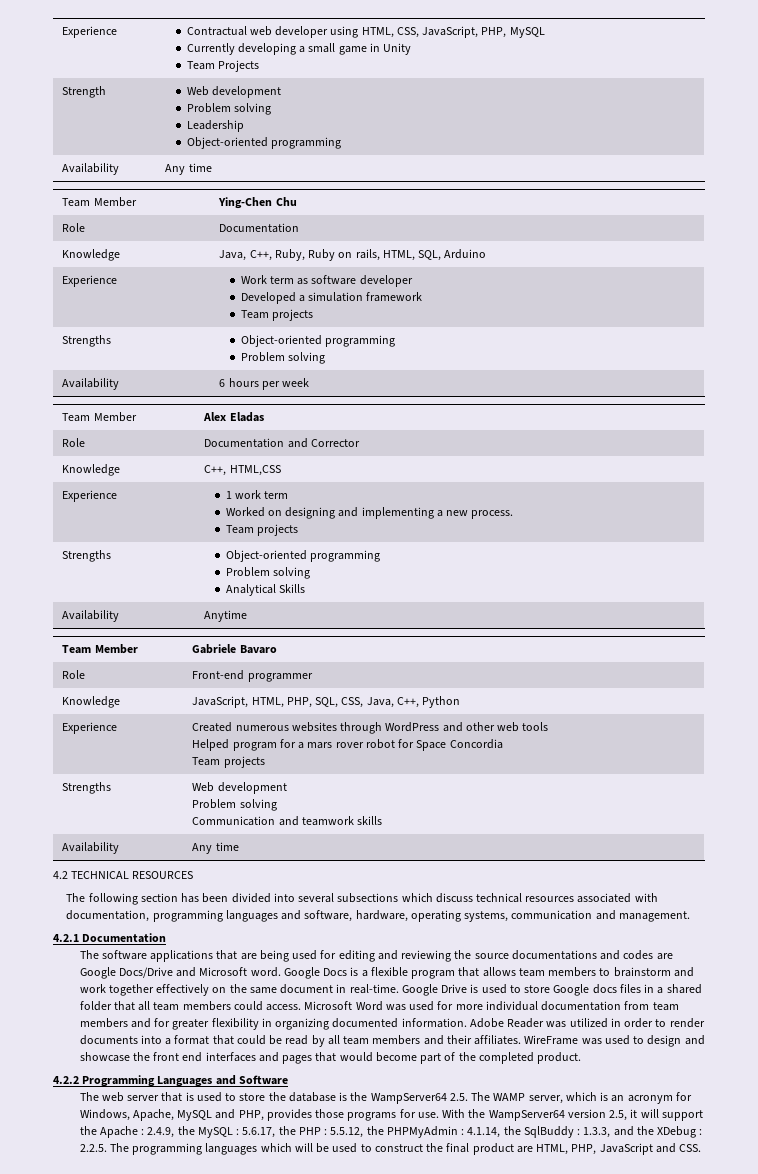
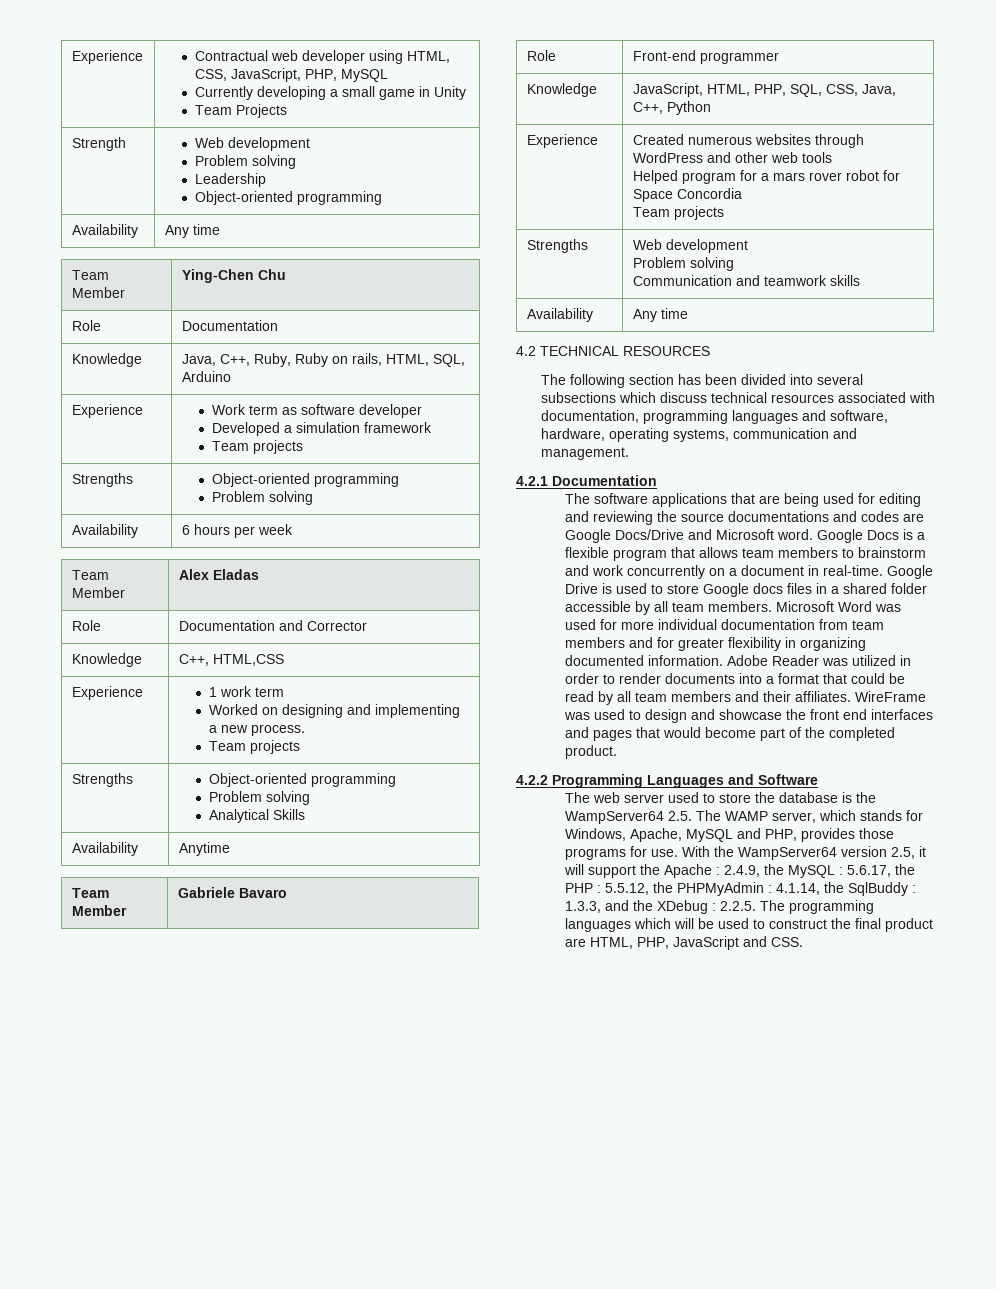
- Google Docs is a flexible program that allows team members to brainstorm and work together effectively on the same document in real-time.
+ Google Docs is a flexible program that allows team members to brainstorm and work concurrently on a document in real-time.
- Google Drive is used to store Google docs files in a shared folder that all team members could access.
+ Google Drive is used to store Google docs files in a shared folder accessible by all team members.
- The web server that is used to store the database is the WampServer64 2.5. The WAMP server, which is an acronym for Windows, Apache, MySQL and PHP, provides those programs for use.
+ The web server used to store the database is the WampServer64 2.5. The WAMP server, which stands for Windows, Apache, MySQL and PHP, provides those programs for use.

